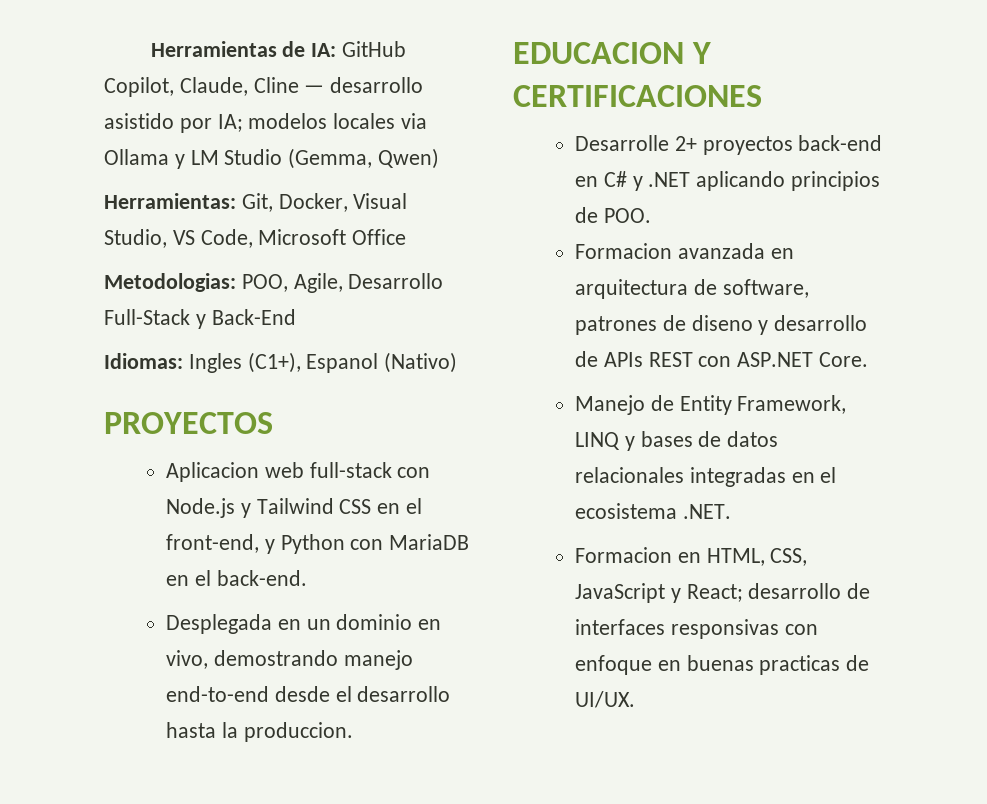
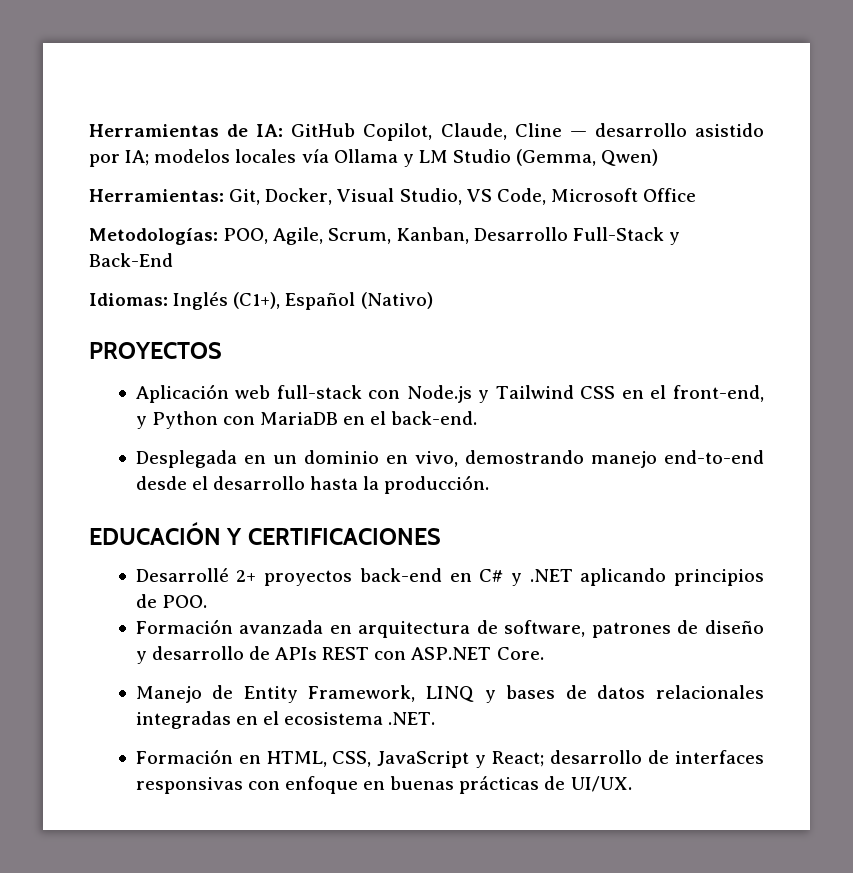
- Herramientas de IA: GitHub Copilot, Claude, Cline — desarrollo asistido por IA; modelos locales via Ollama y LM Studio (Gemma, Qwen)
+ Herramientas de IA: GitHub Copilot, Claude, Cline — desarrollo asistido por IA; modelos locales vía Ollama y LM Studio (Gemma, Qwen)
- Metodologias: POO, Agile, Desarrollo Full-Stack y Back-End
+ Metodologías: POO, Agile, Scrum, Kanban, Desarrollo Full-Stack y Back-End
- Idiomas: Ingles (C1+), Espanol (Nativo)
+ Idiomas: Inglés (C1+), Español (Nativo)
- Aplicacion web full-stack con Node.js y Tailwind CSS en el front-end, y Python con MariaDB en el back-end.
+ Aplicación web full-stack con Node.js y Tailwind CSS en el front-end, y Python con MariaDB en el back-end.
- Desplegada en un dominio en vivo, demostrando manejo end-to-end desde el desarrollo hasta la produccion.
- EDUCACION Y CERTIFICACIONES
+ Desplegada en un dominio en vivo, demostrando manejo end-to-end desde el desarrollo hasta la producción.
+ EDUCACIÓN Y CERTIFICACIONES
- Desarrolle 2+ proyectos back-end en C# y .NET aplicando principios de POO.
+ Desarrollé 2+ proyectos back-end en C# y .NET aplicando principios de POO.
- Formacion avanzada en arquitectura de software, patrones de diseno y desarrollo de APIs REST con ASP.NET Core.
+ Formación avanzada en arquitectura de software, patrones de diseño y desarrollo de APIs REST con ASP.NET Core.
- Formacion en HTML, CSS, JavaScript y React; desarrollo de interfaces responsivas con enfoque en buenas practicas de UI/UX.
+ Formación en HTML, CSS, JavaScript y React; desarrollo de interfaces responsivas con enfoque en buenas prácticas de UI/UX.

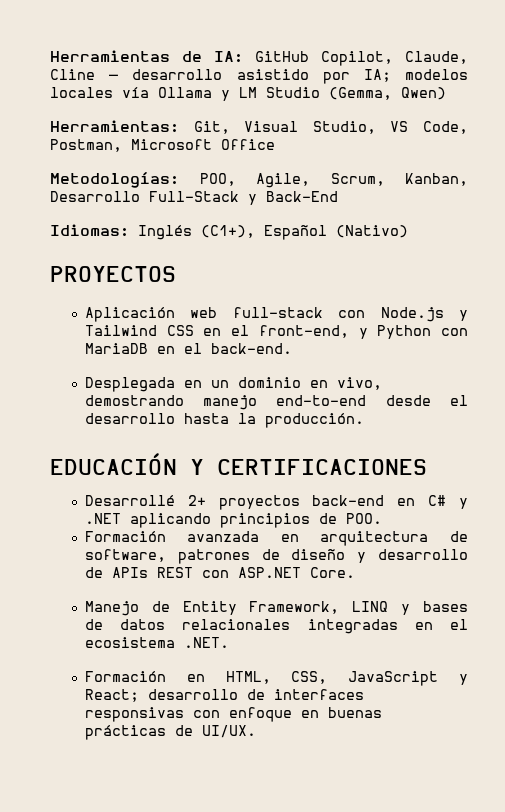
- Herramientas: Git, Docker, Visual Studio, VS Code, Microsoft Office
+ Herramientas: Git, Visual Studio, VS Code, Postman, Microsoft Office

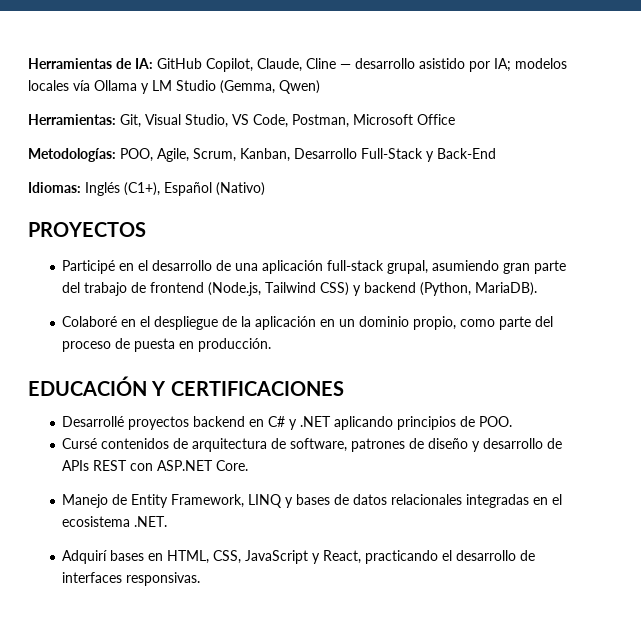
- Aplicación web full-stack con Node.js y Tailwind CSS en el front-end, y Python con MariaDB en el back-end.
- Desplegada en un dominio en vivo, demostrando manejo end-to-end desde el desarrollo hasta la producción.
+ Participé en el desarrollo de una aplicación full-stack grupal, asumiendo gran parte del trabajo de frontend (Node.js, Tailwind CSS) y backend (Python, MariaDB).
+ Colaboré en el despliegue de la aplicación en un dominio propio, como parte del proceso de puesta en producción.
- Desarrollé 2+ proyectos back-end en C# y .NET aplicando principios de POO.
+ Desarrollé proyectos backend en C# y .NET aplicando principios de POO.
- Formación avanzada en arquitectura de software, patrones de diseño y desarrollo de APIs REST con ASP.NET Core.
+ Cursé contenidos de arquitectura de software, patrones de diseño y desarrollo de APIs REST con ASP.NET Core.
- Formación en HTML, CSS, JavaScript y React; desarrollo de interfaces responsivas con enfoque en buenas prácticas de UI/UX.
+ Adquirí bases en HTML, CSS, JavaScript y React, practicando el desarrollo de interfaces responsivas.

